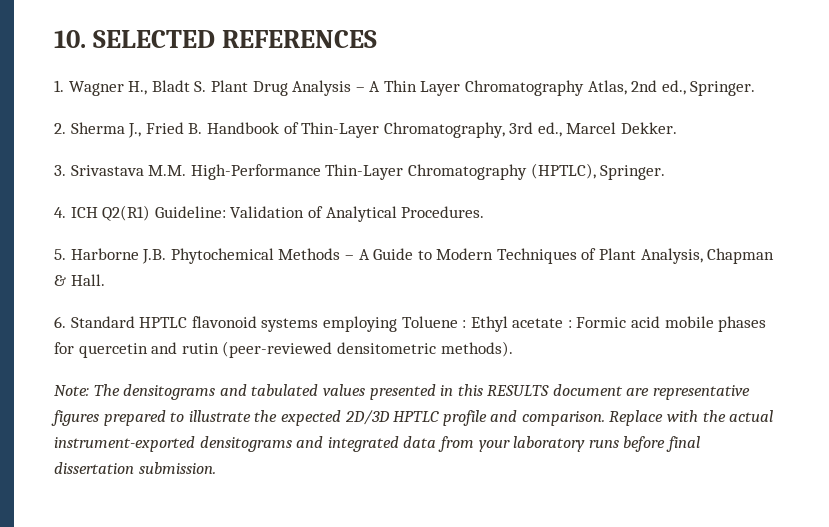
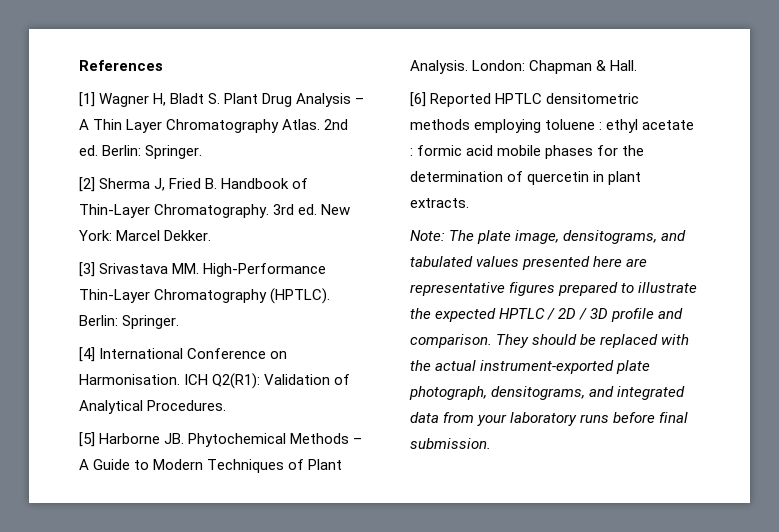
- 10. SELECTED REFERENCES
- 1. Wagner H., Bladt S. Plant Drug Analysis – A Thin Layer Chromatography Atlas, 2nd ed., Springer.
- 2. Sherma J., Fried B. Handbook of Thin-Layer Chromatography, 3rd ed., Marcel Dekker.
+ References
+ [1] Wagner H, Bladt S. Plant Drug Analysis – A Thin Layer Chromatography Atlas. 2nd ed. Berlin: Springer.
+ [2] Sherma J, Fried B. Handbook of Thin-Layer Chromatography. 3rd ed. New York: Marcel Dekker.
- 3. Srivastava M.M. High-Performance Thin-Layer Chromatography (HPTLC), Springer.
- 4. ICH Q2(R1) Guideline: Validation of Analytical Procedures.
+ [3] Srivastava MM. High-Performance Thin-Layer Chromatography (HPTLC). Berlin: Springer.
+ [4] International Conference on Harmonisation. ICH Q2(R1): Validation of Analytical Procedures.
- 5. Harborne J.B. Phytochemical Methods – A Guide to Modern Techniques of Plant Analysis, Chapman & Hall.
+ [5] Harborne JB. Phytochemical Methods – A Guide to Modern Techniques of Plant Analysis. London: Chapman & Hall.
- 6. Standard HPTLC flavonoid systems employing Toluene : Ethyl acetate : Formic acid mobile phases for quercetin and rutin (peer-reviewed densitometric methods).
+ [6] Reported HPTLC densitometric methods employing toluene : ethyl acetate : formic acid mobile phases for the determination of quercetin in plant extracts.
- Note: The densitograms and tabulated values presented in this RESULTS document are representative figures prepared to illustrate the expected 2D/3D HPTLC profile and comparison. Replace with the actual instrument-exported densitograms and integrated data from your laboratory runs before final dissertation submission.
+ Note: The plate image, densitograms, and tabulated values presented here are representative figures prepared to illustrate the expected HPTLC / 2D / 3D profile and comparison. They should be replaced with the actual instrument-exported plate photograph, densitograms, and integrated data from your laboratory runs before final submission.

